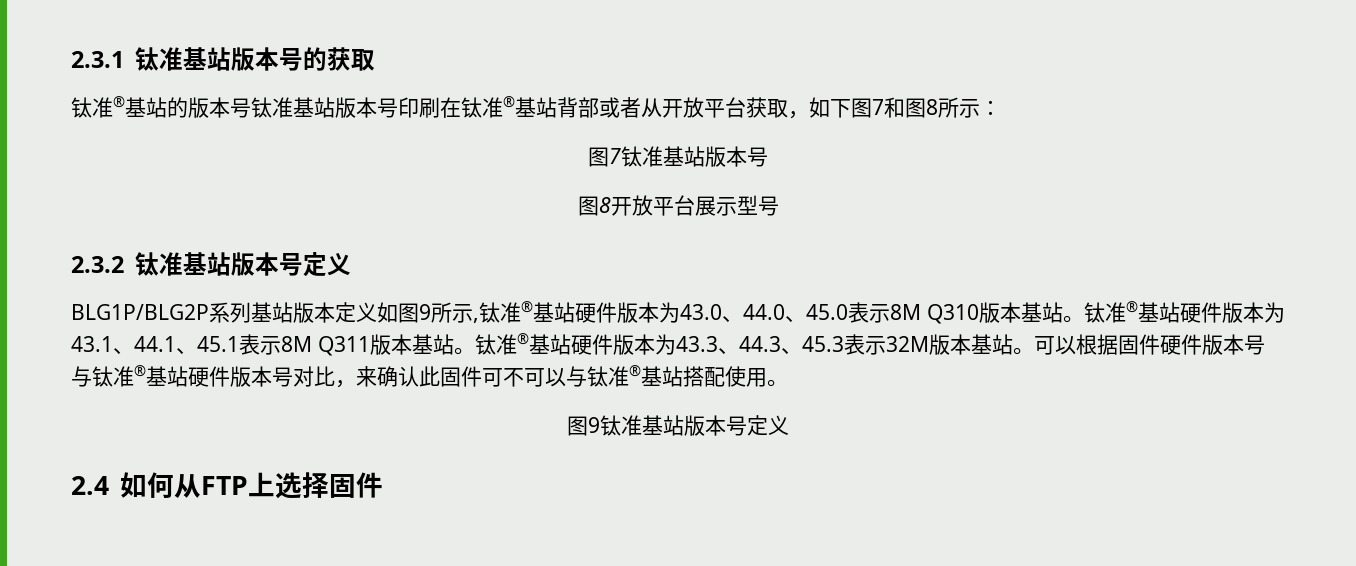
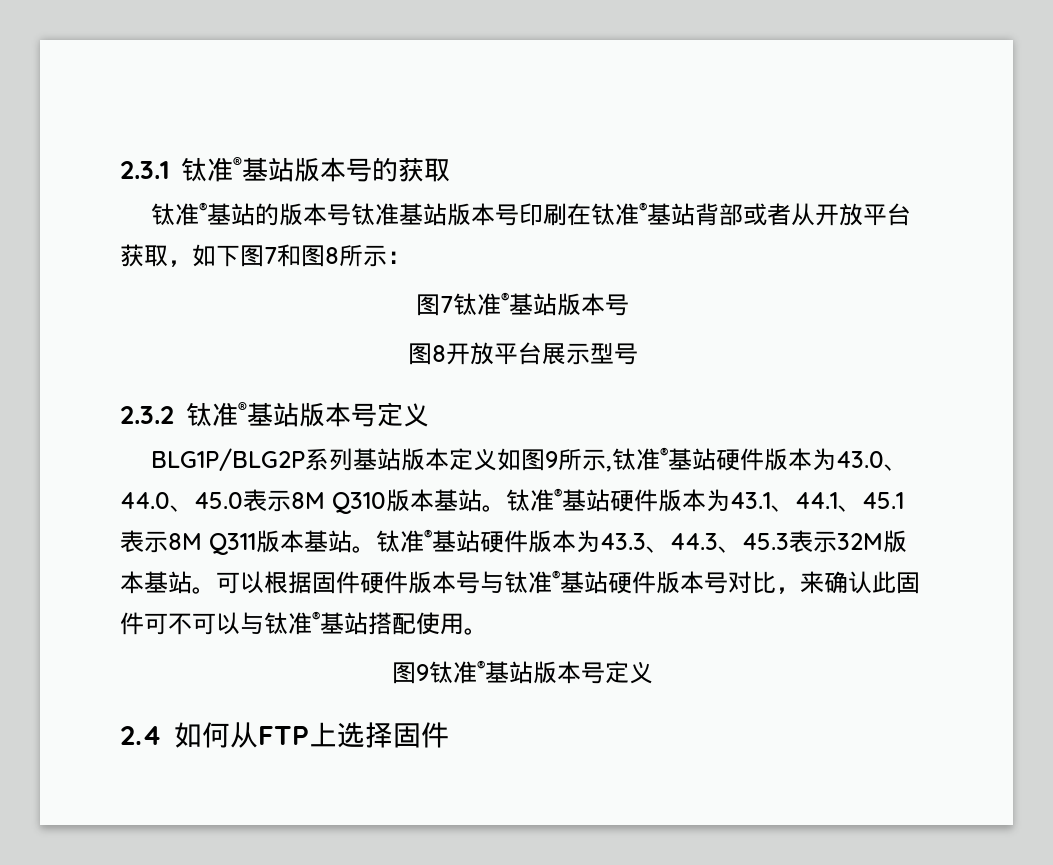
- 2.3.1钛准基站版本号的获取
+ 2.3.1钛准®基站版本号的获取
- 图7钛准基站版本号
+ 图7钛准®基站版本号
- 2.3.2钛准基站版本号定义
+ 2.3.2钛准®基站版本号定义
- 图9钛准基站版本号定义
+ 图9钛准®基站版本号定义

